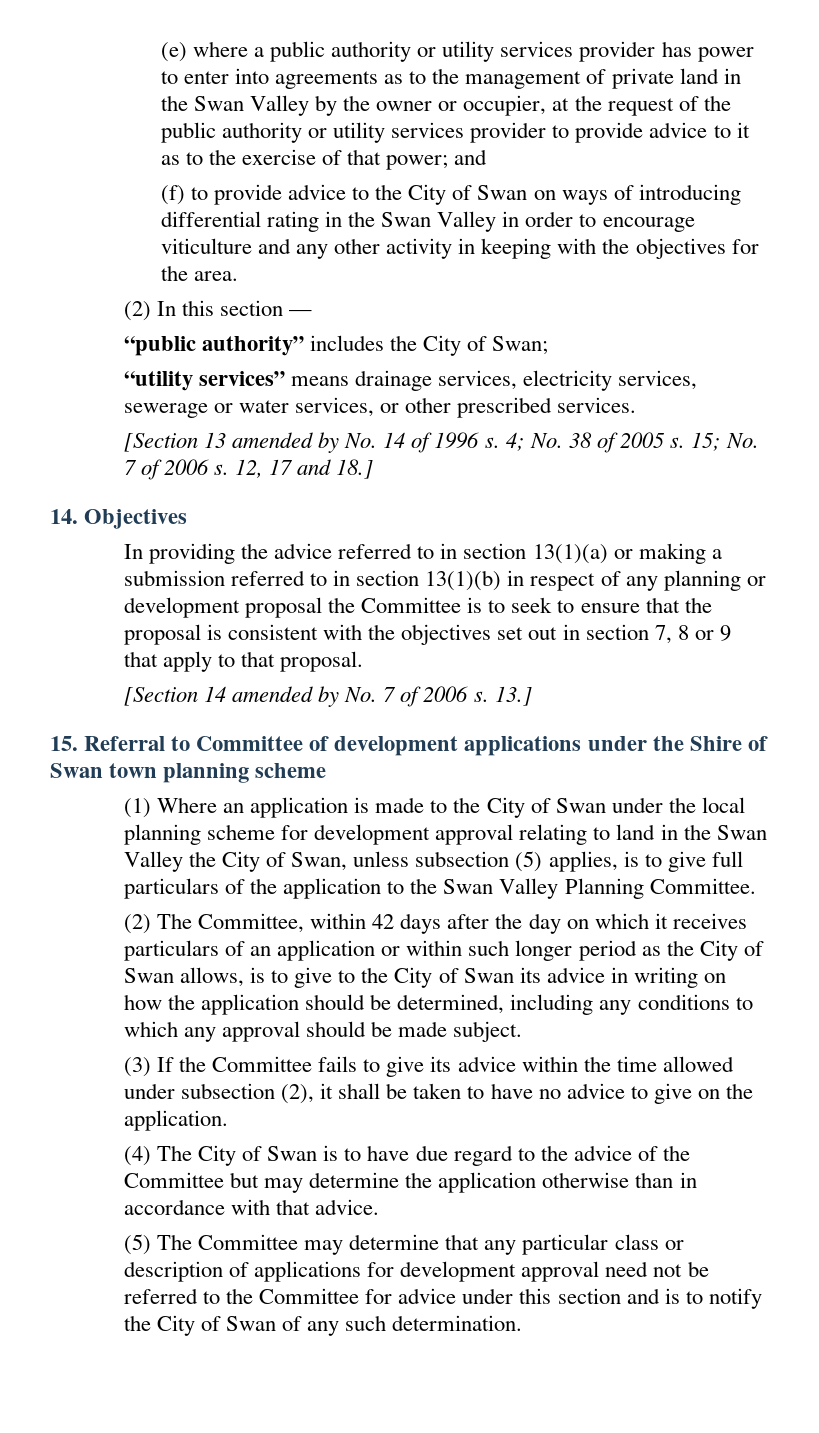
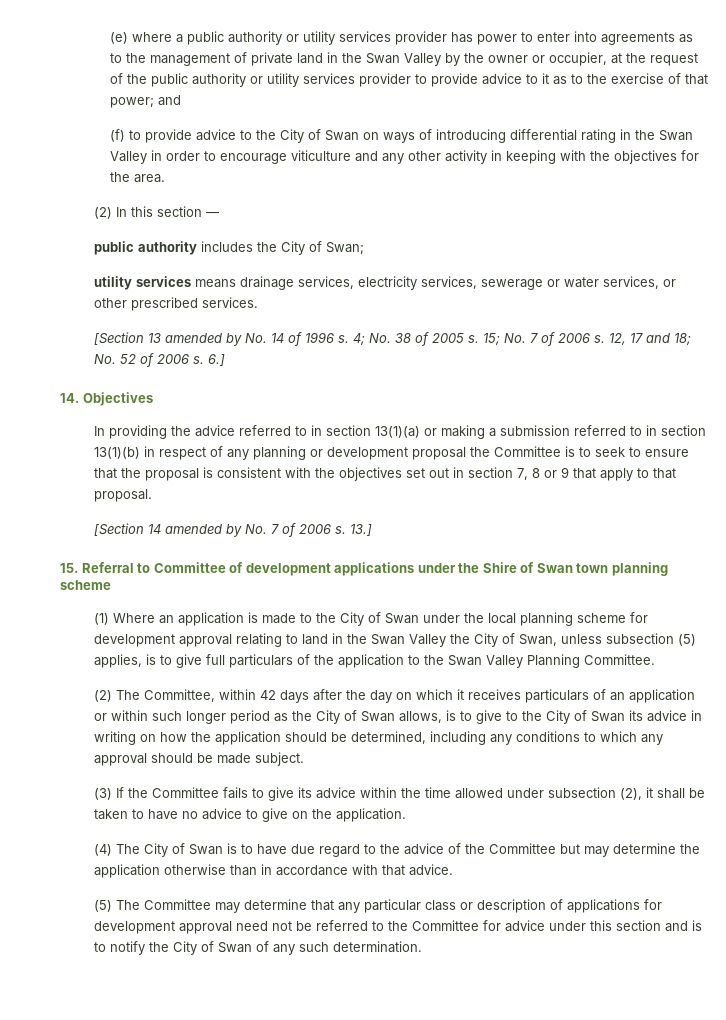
- “public authority” includes the City of Swan;
+ public authority includes the City of Swan;
- “utility services” means drainage services, electricity services, sewerage or water services, or other prescribed services.
+ utility services means drainage services, electricity services, sewerage or water services, or other prescribed services.
- 12, 17 and 18.]
+ 12, 17 and 18; No. 52 of 2006 s. 6.]

